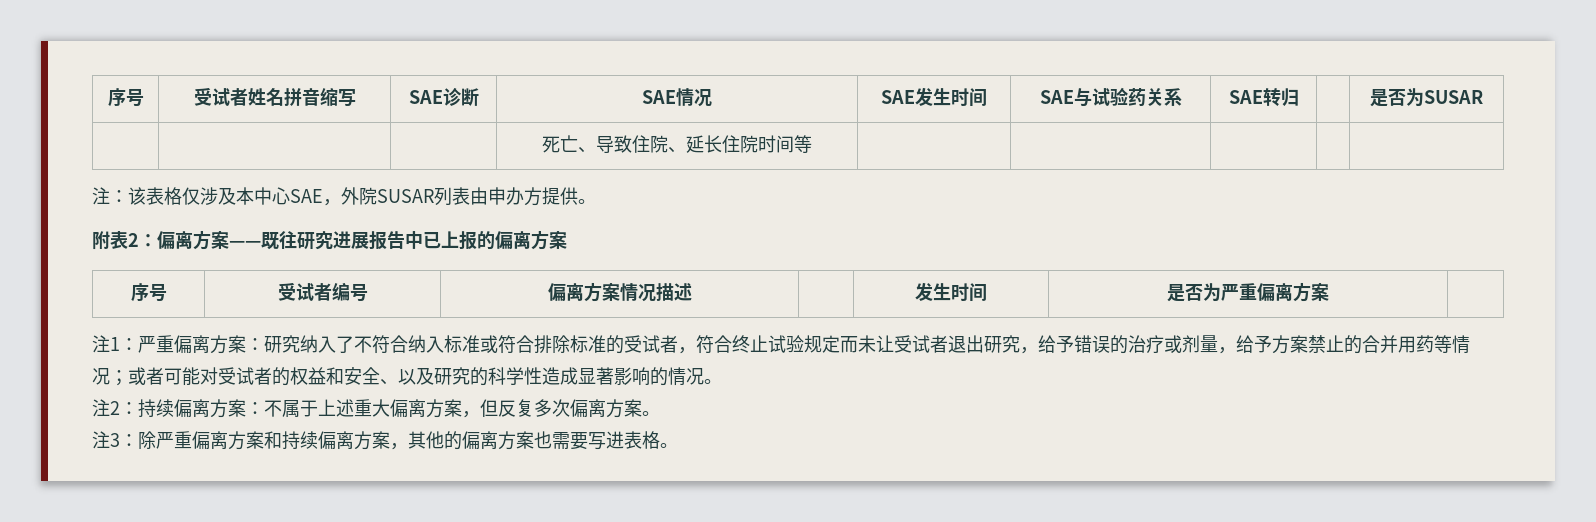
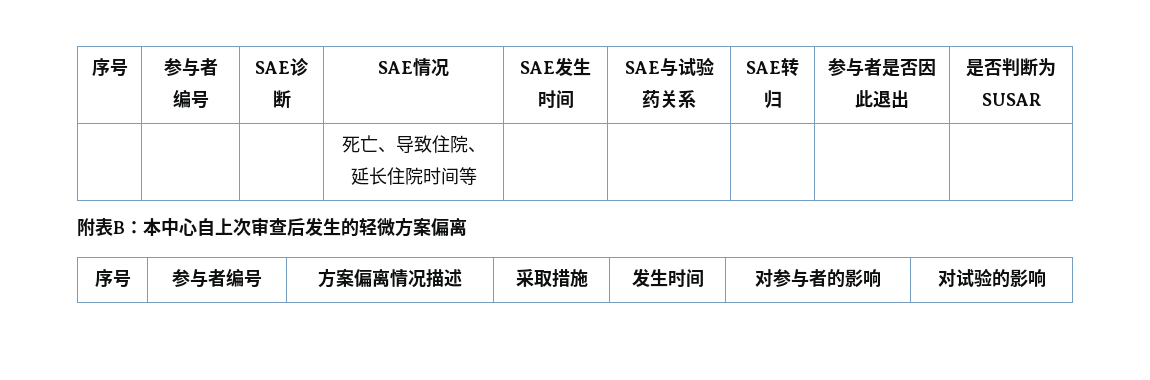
- 序号 | 受试者姓名拼音缩写 | SAE诊断 | SAE情况 | SAE发生时间 | SAE与试验药关系 | SAE转归 | | 是否为SUSAR
+ 序号 | 参与者编号 | SAE诊断 | SAE情况 | SAE发生时间 | SAE与试验药关系 | SAE转归 | 参与者是否因此退出 | 是否判断为SUSAR
- 注：该表格仅涉及本中心SAE，外院SUSAR列表由申办方提供。
- 附表2：偏离方案——既往研究进展报告中已上报的偏离方案
- 序号 | 受试者编号 | 偏离方案情况描述 | | 发生时间 | 是否为严重偏离方案 |
- 注1：严重偏离方案：研究纳入了不符合纳入标准或符合排除标准的受试者，符合终止试验规定而未让受试者退出研究，给予错误的治疗或剂量，给予方案禁止的合并用药等情况；或者可能对受试者的权益和安全、以及研究的科学性造成显著影响的情况。
- 注2：持续偏离方案：不属于上述重大偏离方案，但反复多次偏离方案。
- 注3：除严重偏离方案和持续偏离方案，其他的偏离方案也需要写进表格。
+ 附表B：本中心自上次审查后发生的轻微方案偏离
+ 序号 | 参与者编号 | 方案偏离情况描述 | 采取措施 | 发生时间 | 对参与者的影响 | 对试验的影响

